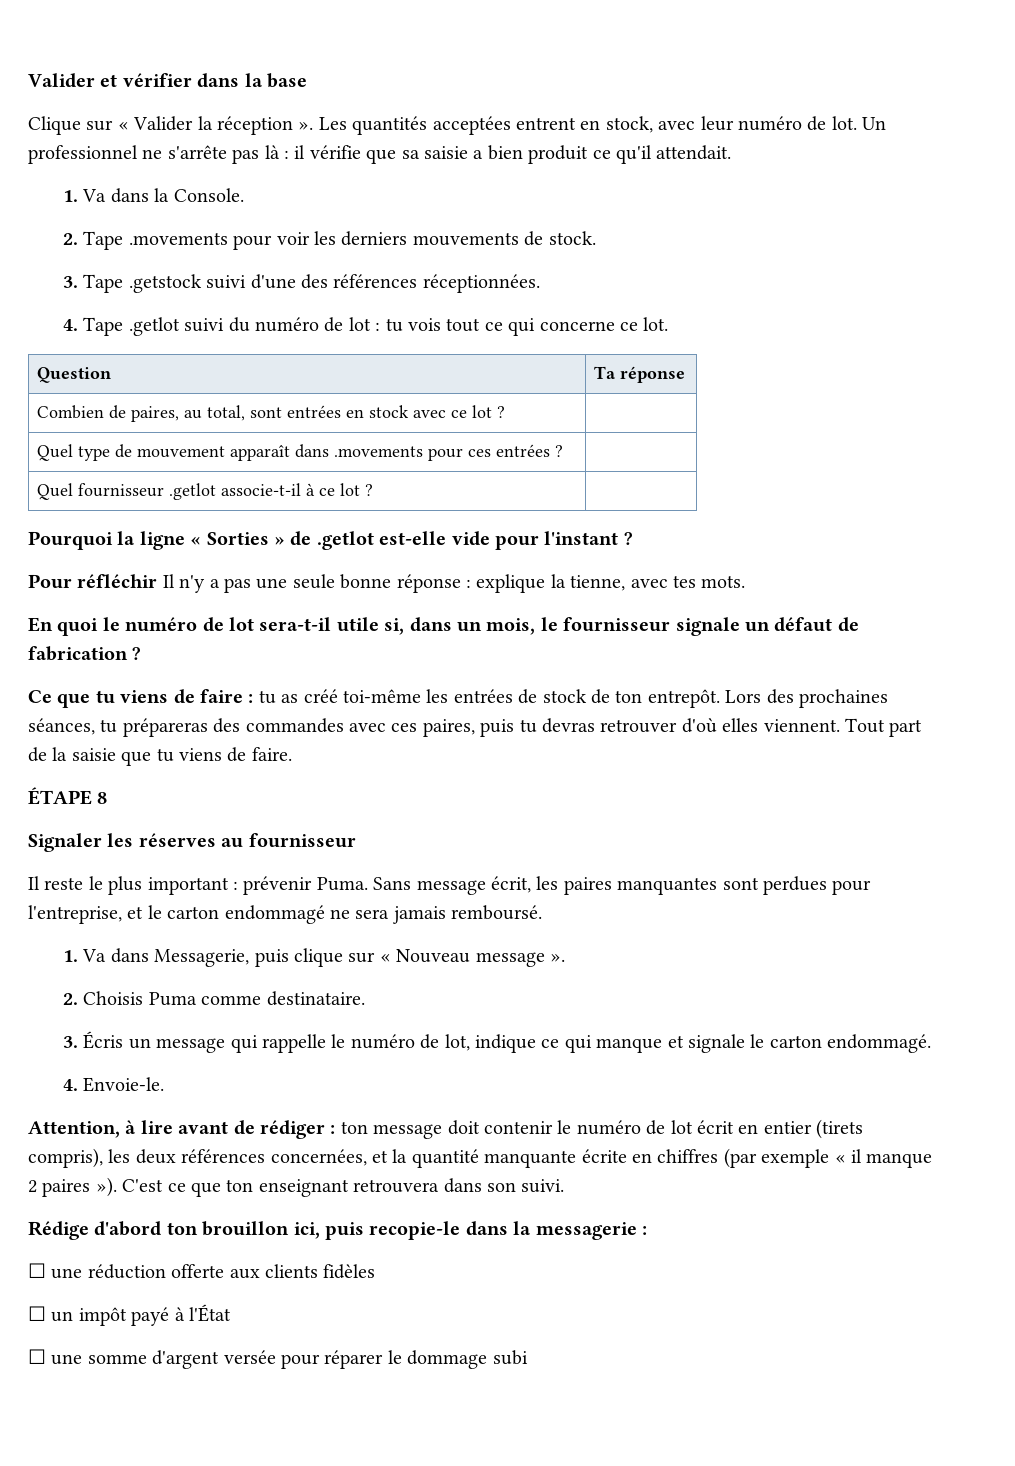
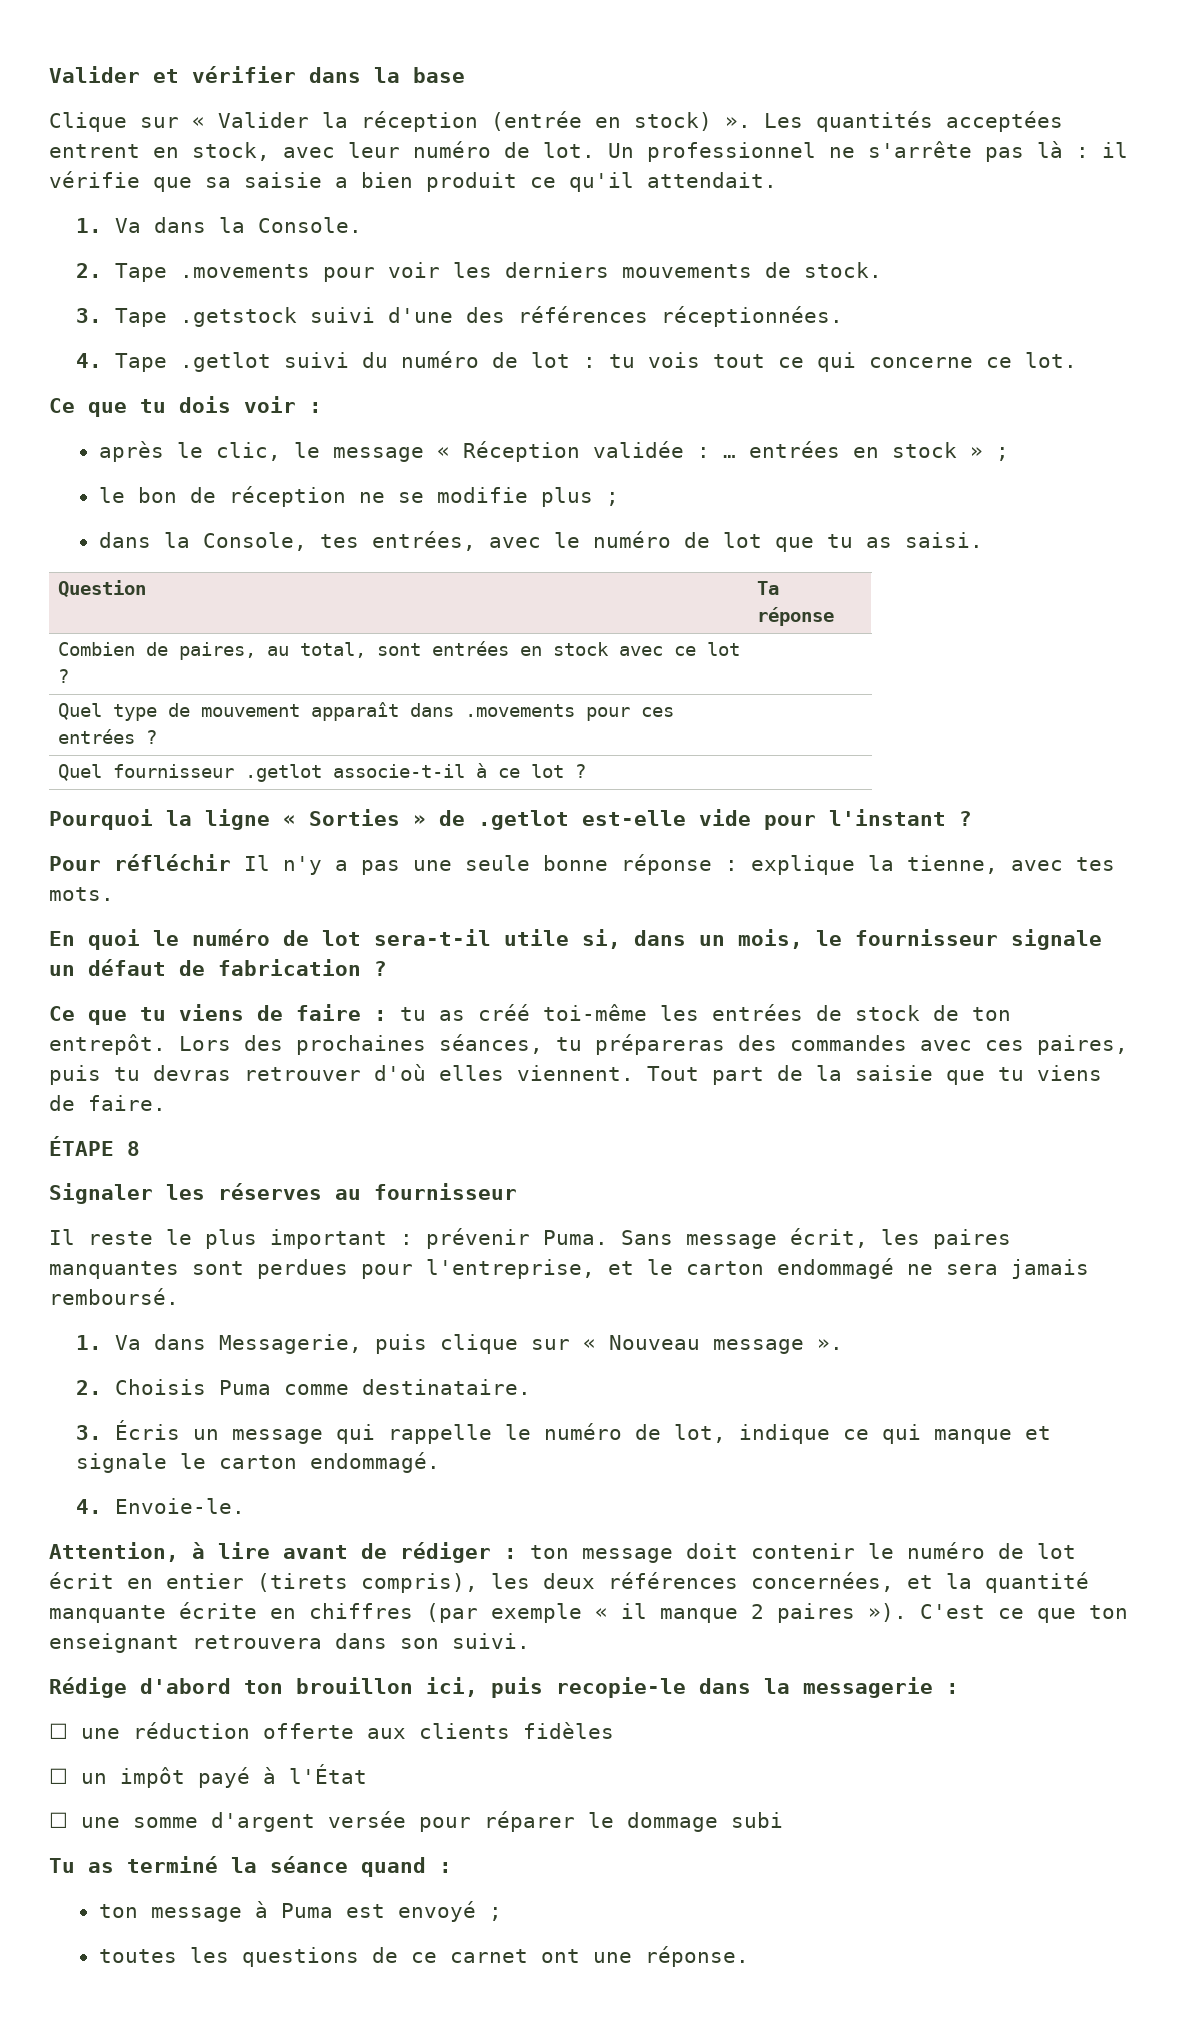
- Clique sur « Valider la réception ».
+ Clique sur « Valider la réception (entrée en stock) ».
+ Ce que tu dois voir :
+ après le clic, le message « Réception validée : … entrées en stock » ;
+ le bon de réception ne se modifie plus ;
+ dans la Console, tes entrées, avec le numéro de lot que tu as saisi.
+ Tu as terminé la séance quand :
+ ton message à Puma est envoyé ;
+ toutes les questions de ce carnet ont une réponse.

